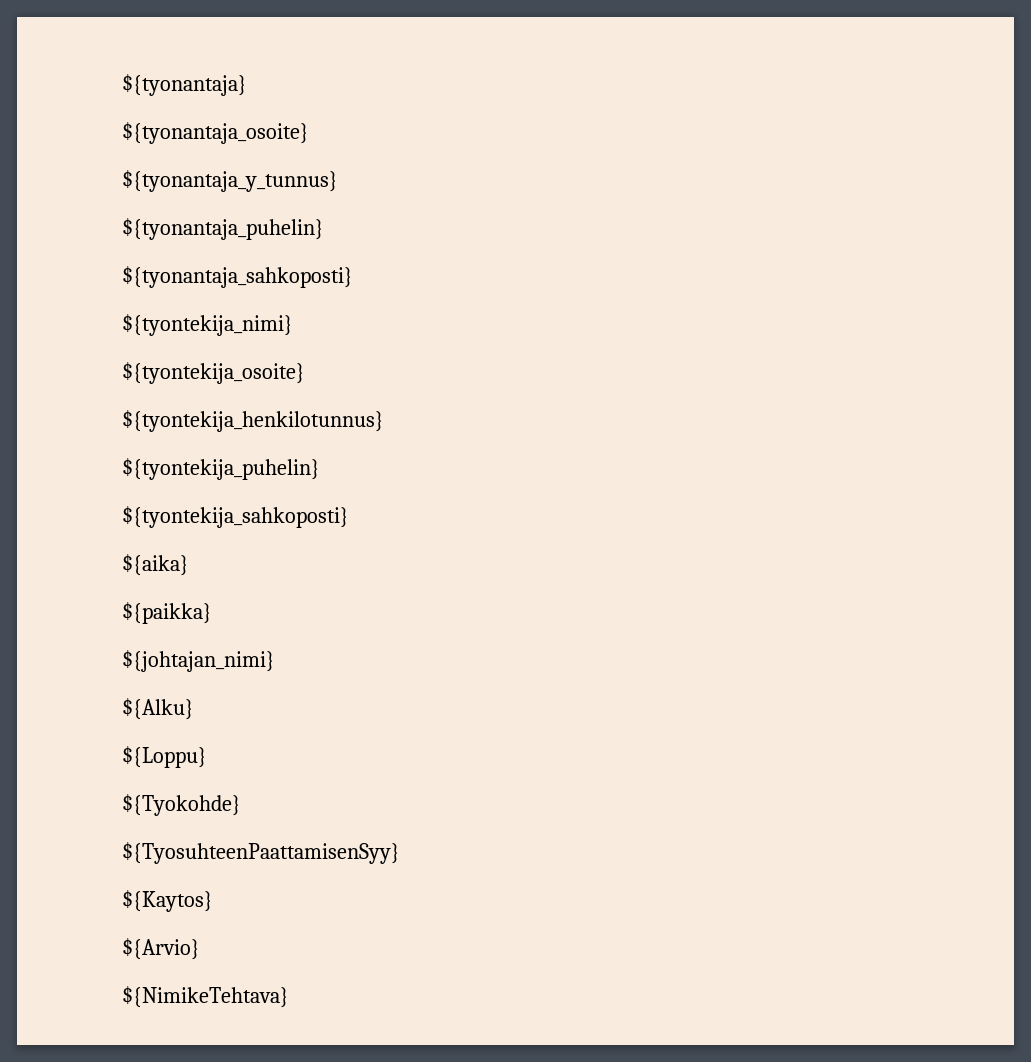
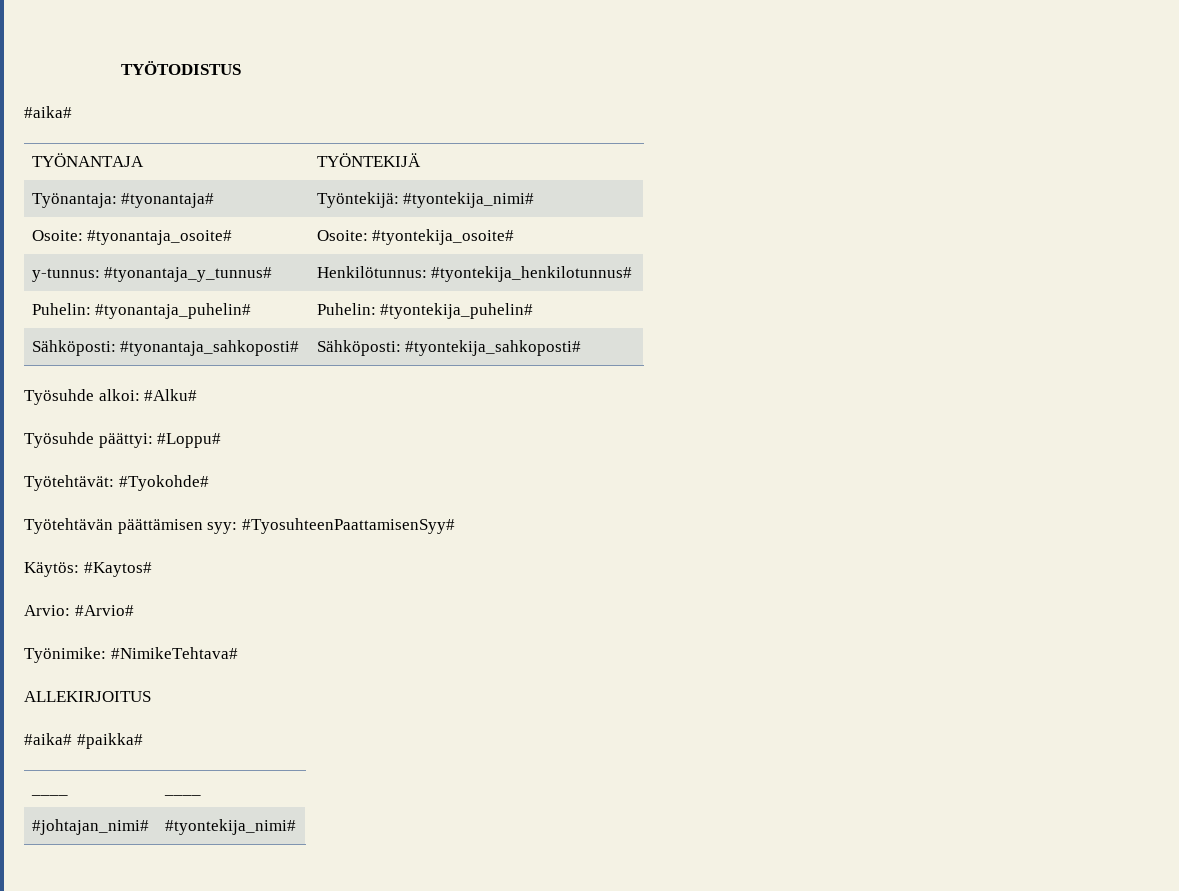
- ${tyonantaja}
- ${tyonantaja_osoite}
- ${tyonantaja_y_tunnus}
- ${tyonantaja_puhelin}
- ${tyonantaja_sahkoposti}
- ${tyontekija_nimi}
- ${tyontekija_osoite}
- ${tyontekija_henkilotunnus}
- ${tyontekija_puhelin}
- ${tyontekija_sahkoposti}
- ${aika}
- ${paikka}
- ${johtajan_nimi}
- ${Alku}
- ${Loppu}
- ${Tyokohde}
- ${TyosuhteenPaattamisenSyy}
- ${Kaytos}
- ${Arvio}
- ${NimikeTehtava}
+ TYÖTODISTUS
+ #aika#
+ TYÖNANTAJA | TYÖNTEKIJÄ
+ Työnantaja: #tyonantaja# | Työntekijä: #tyontekija_nimi#
+ Osoite: #tyonantaja_osoite# | Osoite: #tyontekija_osoite#
+ y-tunnus: #tyonantaja_y_tunnus# | Henkilötunnus: #tyontekija_henkilotunnus#
+ Puhelin: #tyonantaja_puhelin# | Puhelin: #tyontekija_puhelin#
+ Sähköposti: #tyonantaja_sahkoposti# | Sähköposti: #tyontekija_sahkoposti#
+ Työsuhde alkoi: #Alku#
+ Työsuhde päättyi: #Loppu#
+ Työtehtävät: #Tyokohde#
+ Työtehtävän päättämisen syy: #TyosuhteenPaattamisenSyy#
+ Käytös: #Kaytos#
+ Arvio: #Arvio#
+ Työnimike: #NimikeTehtava#
+ ALLEKIRJOITUS
+ #aika# #paikka#
+ ____ | ____
+ #johtajan_nimi# | #tyontekija_nimi#

